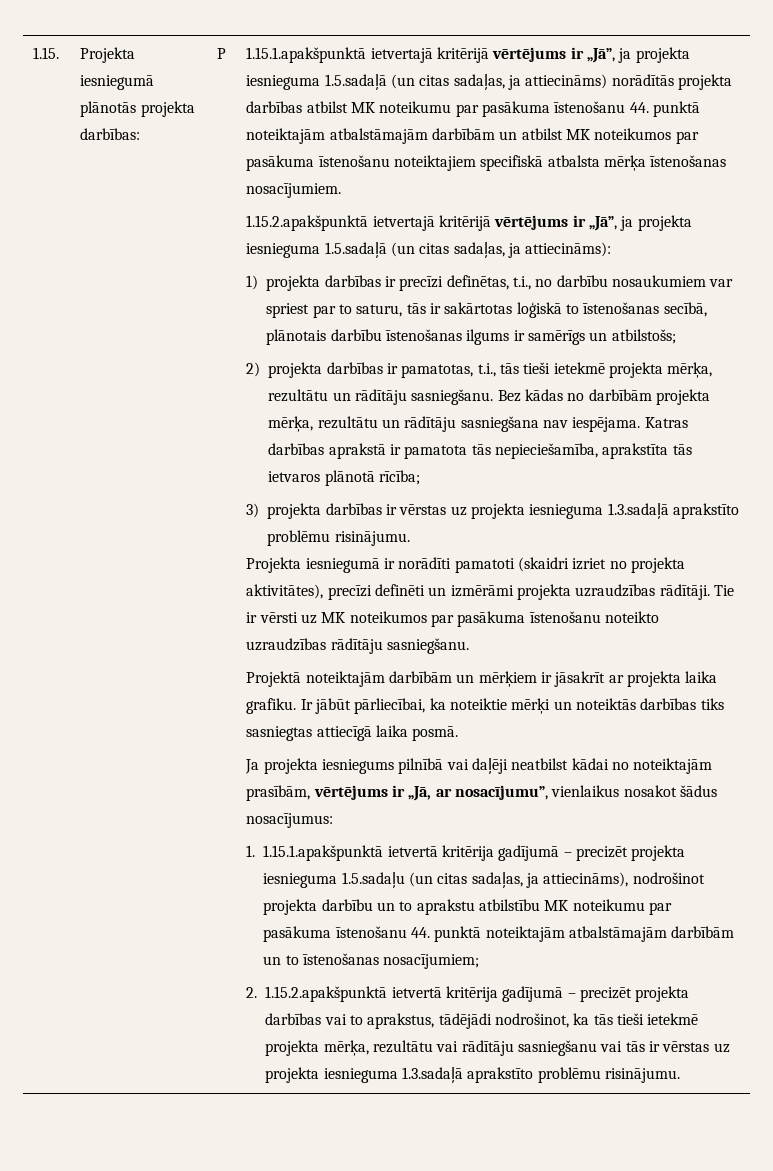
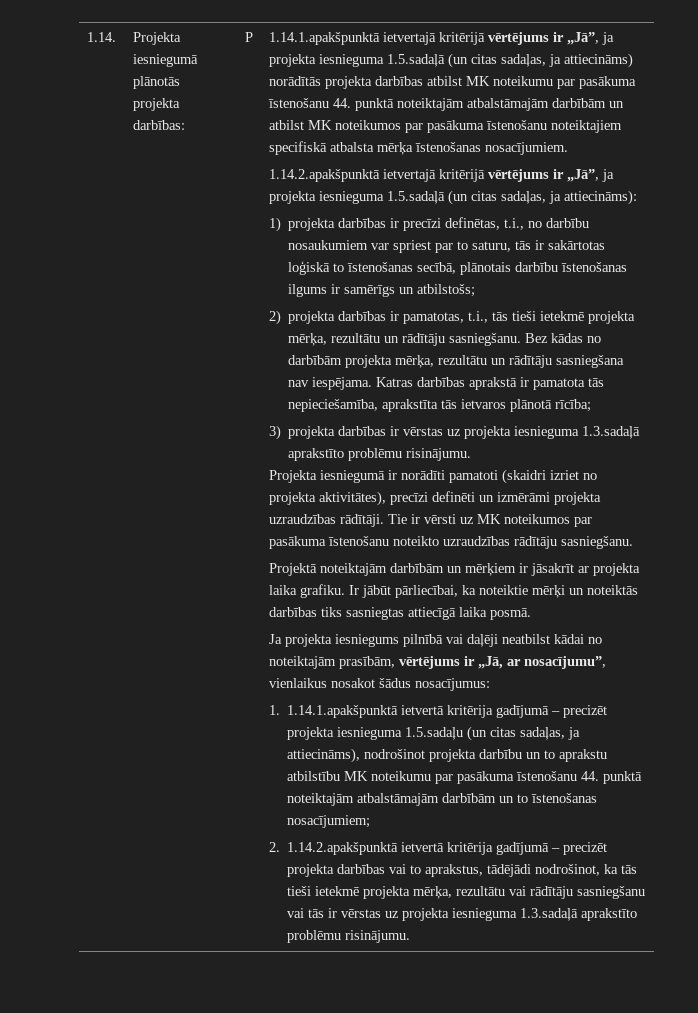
- 1.15.
+ 1.14.
- 1.15.1.apakšpunktā ietvertajā kritērijā vērtējums ir „Jā”, ja projekta iesnieguma 1.5.sadaļā (un citas sadaļas, ja attiecināms) norādītās projekta darbības atbilst MK noteikumu par pasākuma īstenošanu 44. punktā noteiktajām atbalstāmajām darbībām un atbilst MK noteikumos par pasākuma īstenošanu noteiktajiem specifiskā atbalsta mērķa īstenošanas nosacījumiem.
+ 1.14.1.apakšpunktā ietvertajā kritērijā vērtējums ir „Jā”, ja projekta iesnieguma 1.5.sadaļā (un citas sadaļas, ja attiecināms) norādītās projekta darbības atbilst MK noteikumu par pasākuma īstenošanu 44. punktā noteiktajām atbalstāmajām darbībām un atbilst MK noteikumos par pasākuma īstenošanu noteiktajiem specifiskā atbalsta mērķa īstenošanas nosacījumiem.
- 1.15.2.apakšpunktā ietvertajā kritērijā vērtējums ir „Jā”, ja projekta iesnieguma 1.5.sadaļā (un citas sadaļas, ja attiecināms):
+ 1.14.2.apakšpunktā ietvertajā kritērijā vērtējums ir „Jā”, ja projekta iesnieguma 1.5.sadaļā (un citas sadaļas, ja attiecināms):
- 1. 1.15.1.apakšpunktā ietvertā kritērija gadījumā – precizēt projekta iesnieguma 1.5.sadaļu (un citas sadaļas, ja attiecināms), nodrošinot projekta darbību un to aprakstu atbilstību MK noteikumu par pasākuma īstenošanu 44. punktā noteiktajām atbalstāmajām darbībām un to īstenošanas nosacījumiem;
+ 1. 1.14.1.apakšpunktā ietvertā kritērija gadījumā – precizēt projekta iesnieguma 1.5.sadaļu (un citas sadaļas, ja attiecināms), nodrošinot projekta darbību un to aprakstu atbilstību MK noteikumu par pasākuma īstenošanu 44. punktā noteiktajām atbalstāmajām darbībām un to īstenošanas nosacījumiem;
- 2. 1.15.2.apakšpunktā ietvertā kritērija gadījumā – precizēt projekta darbības vai to aprakstus, tādējādi nodrošinot, ka tās tieši ietekmē projekta mērķa, rezultātu vai rādītāju sasniegšanu vai tās ir vērstas uz projekta iesnieguma 1.3.sadaļā aprakstīto problēmu risinājumu.
+ 2. 1.14.2.apakšpunktā ietvertā kritērija gadījumā – precizēt projekta darbības vai to aprakstus, tādējādi nodrošinot, ka tās tieši ietekmē projekta mērķa, rezultātu vai rādītāju sasniegšanu vai tās ir vērstas uz projekta iesnieguma 1.3.sadaļā aprakstīto problēmu risinājumu.

